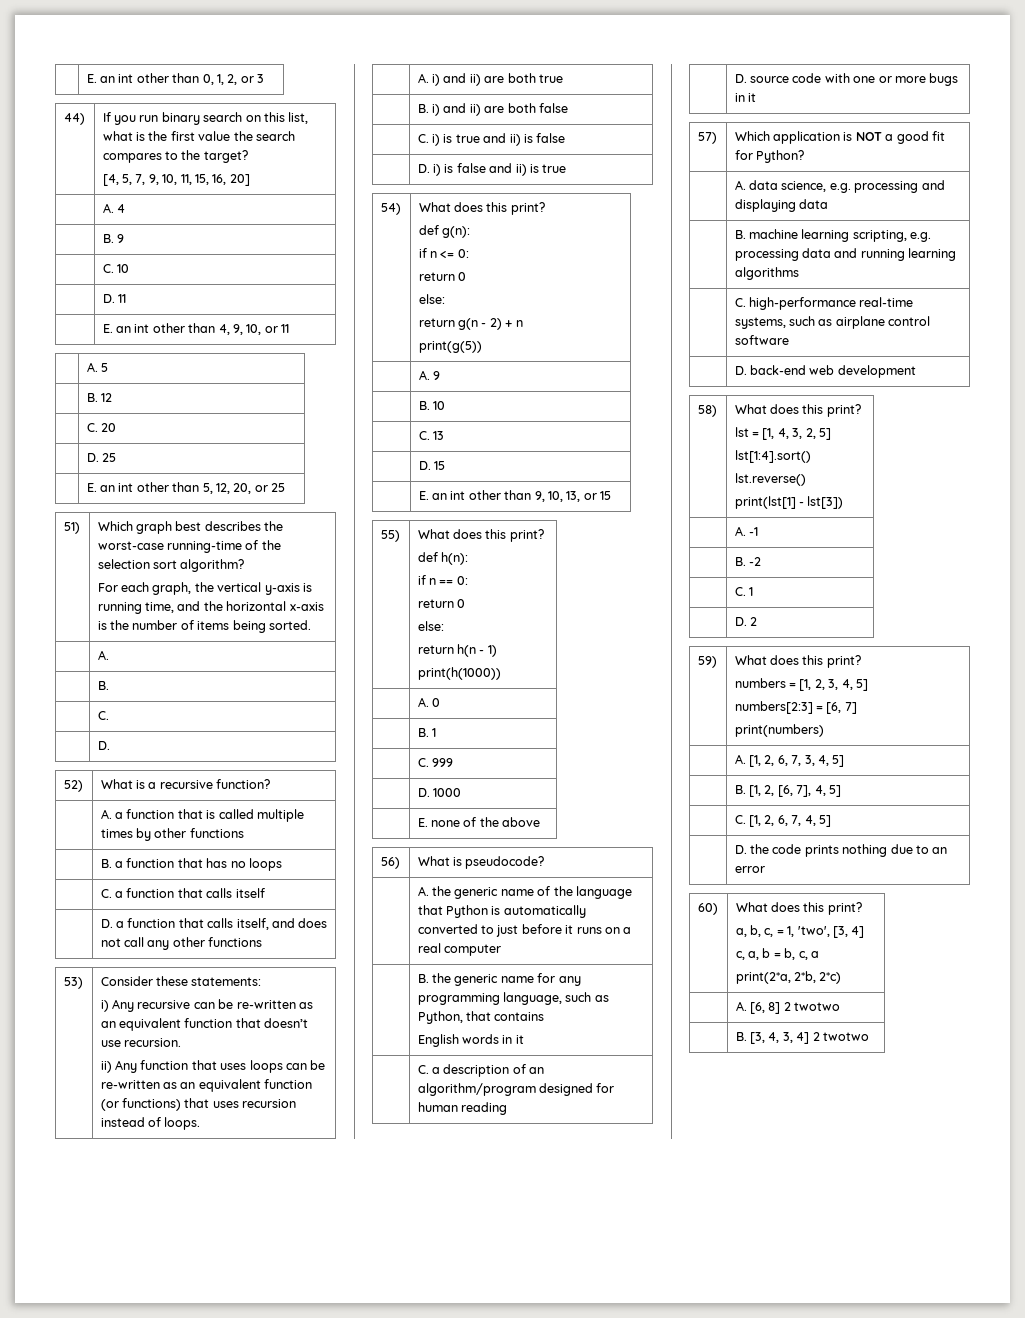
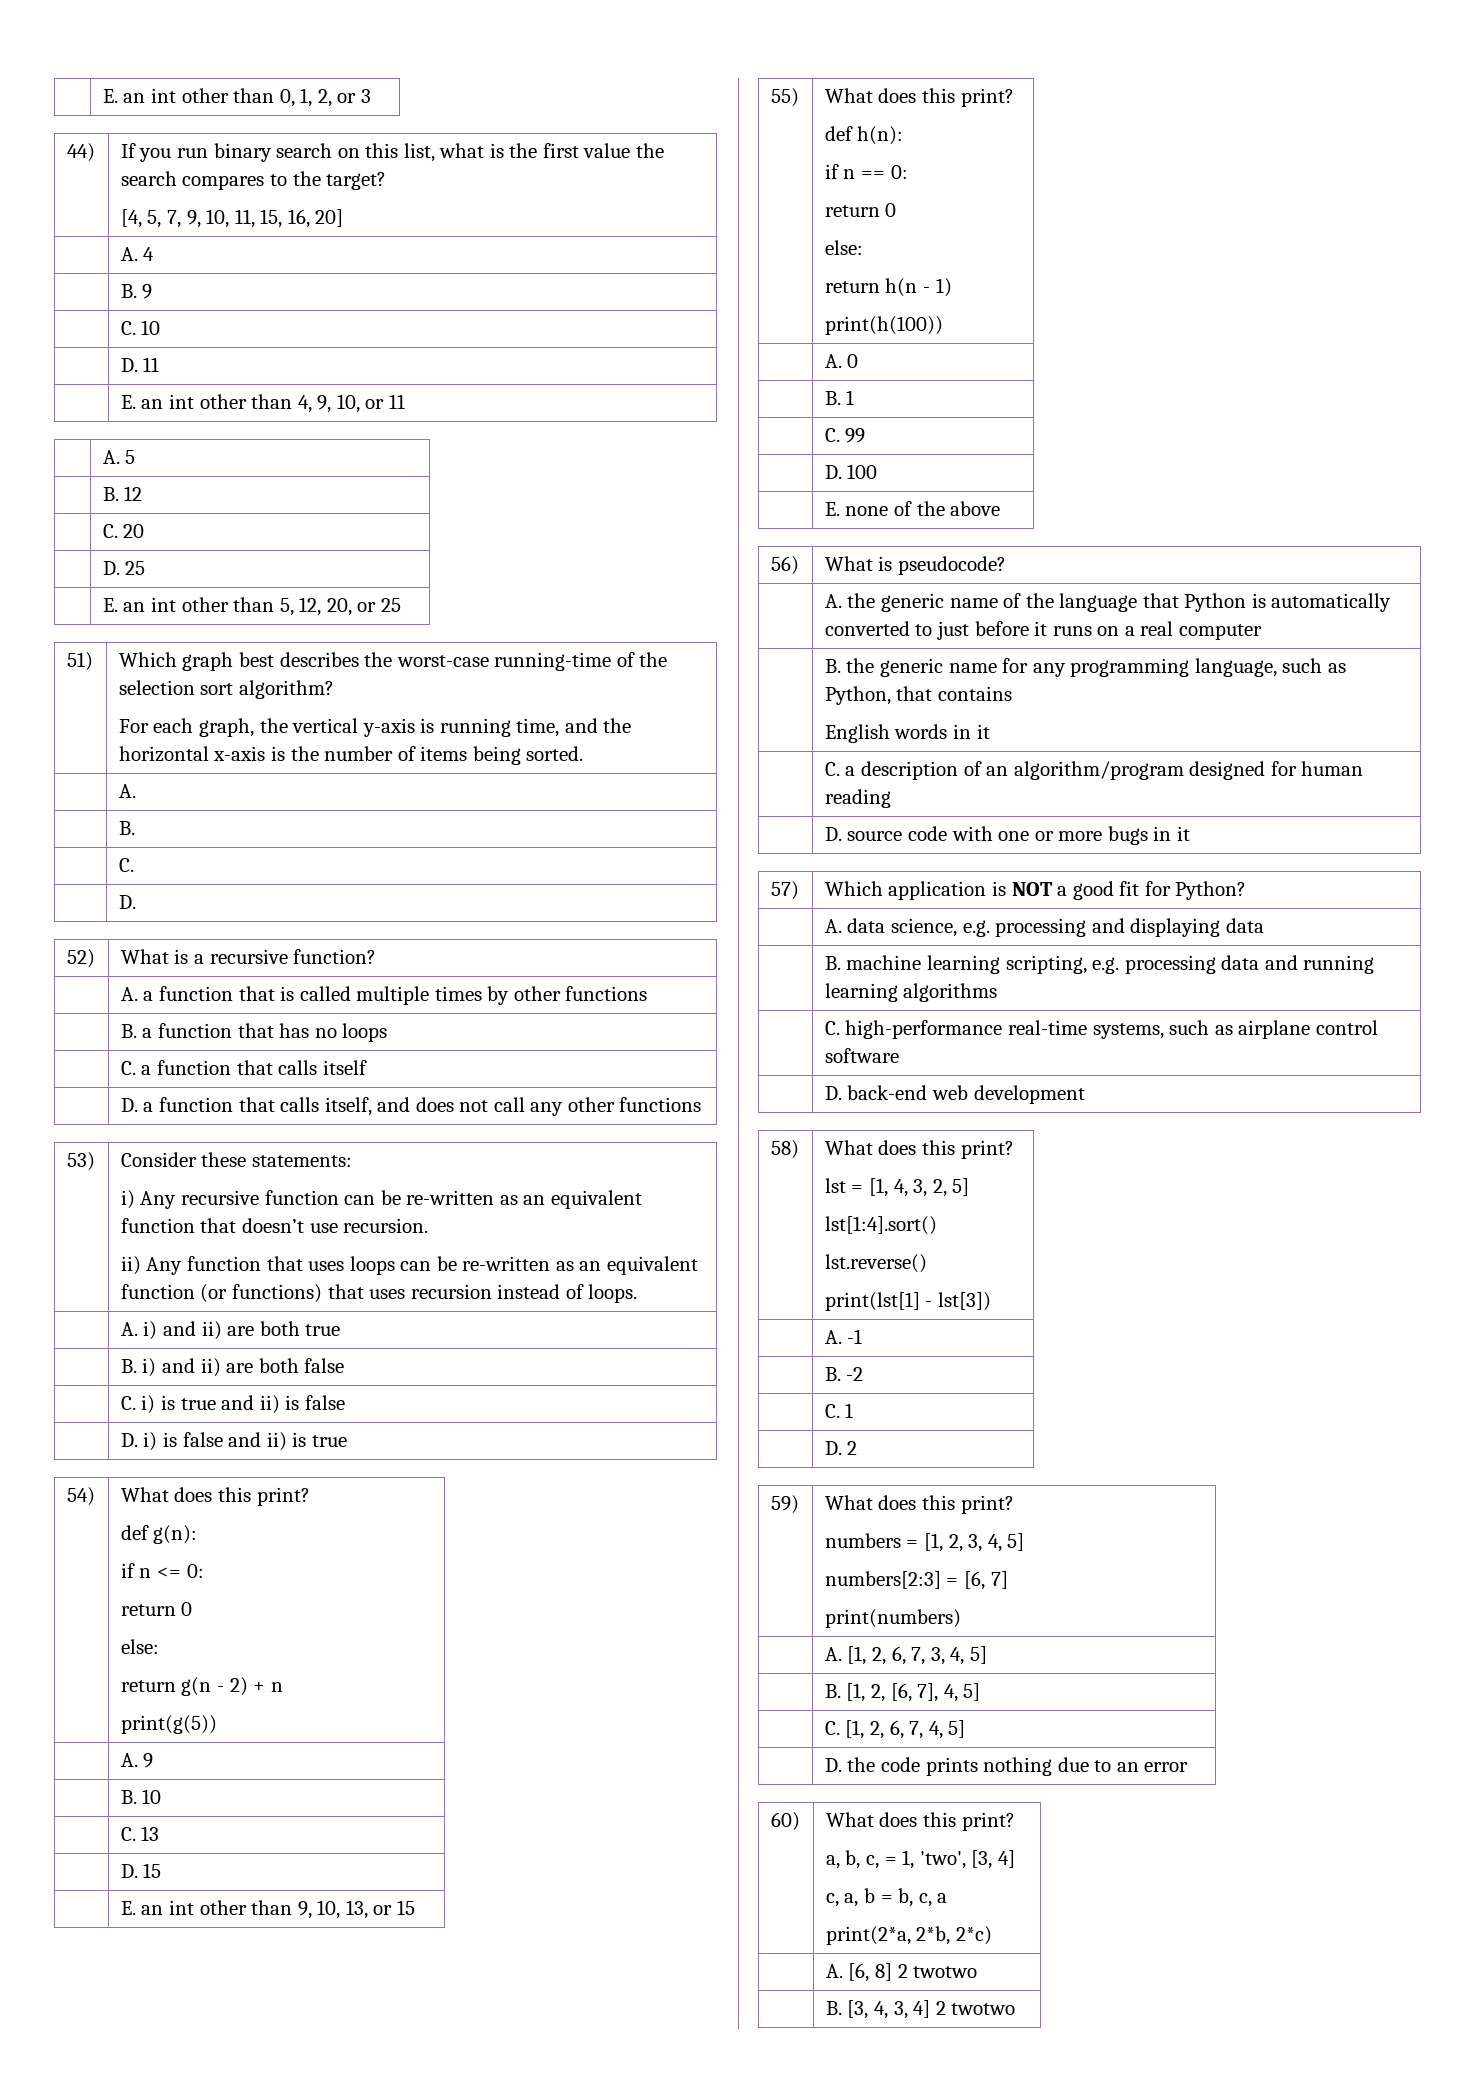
  53) | Consider these statements:
- i) Any recursive can be re-written as an equivalent function that doesn’t use recursion.
+ i) Any recursive function can be re-written as an equivalent function that doesn’t use recursion.
  55) | What does this print?
  def h(n):
  if n == 0:
  return 0
  else:
  return h(n - 1)
- print(h(1000))
+ print(h(100))
- | C. 999
- | D. 1000
+ | C. 99
+ | D. 100

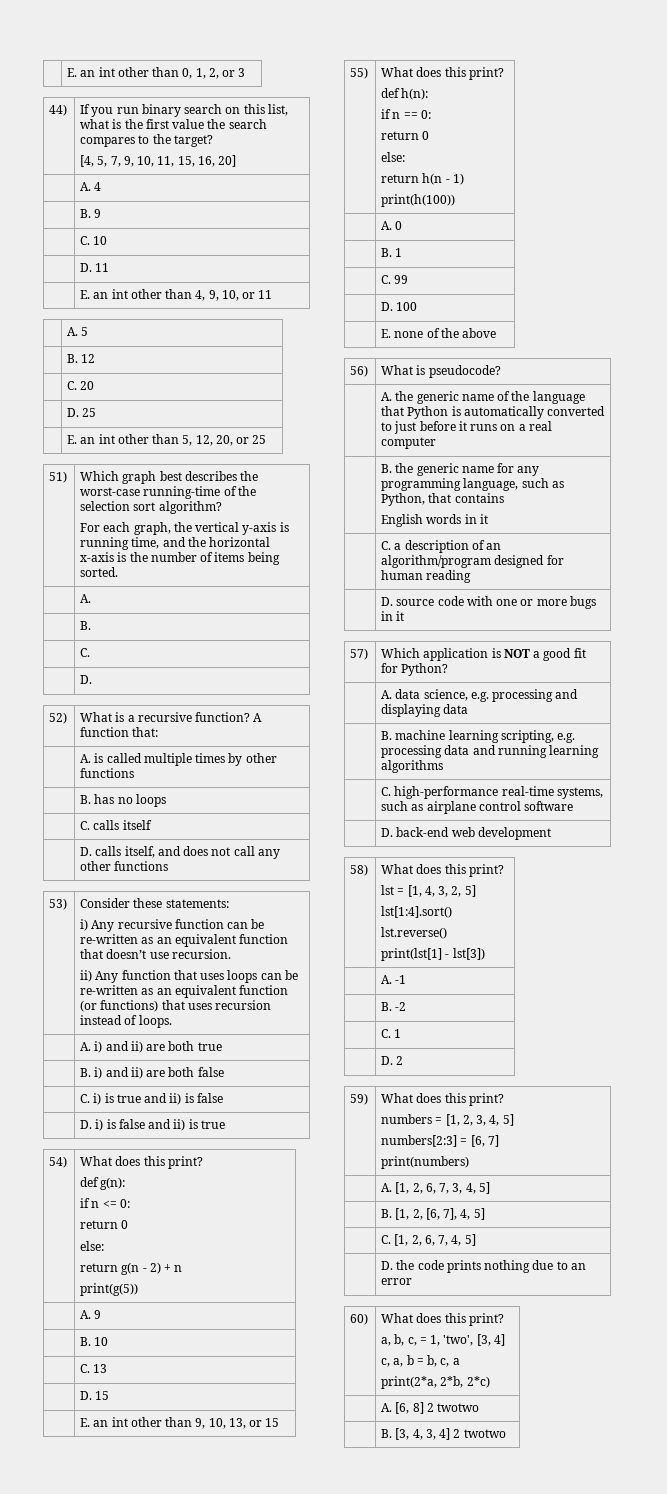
- 52) | What is a recursive function?
- | A. a function that is called multiple times by other functions
+ 52) | What is a recursive function? A function that:
+ | A. is called multiple times by other functions
- | B. a function that has no loops
+ | B. has no loops
- | C. a function that calls itself
+ | C. calls itself
- | D. a function that calls itself, and does not call any other functions
+ | D. calls itself, and does not call any other functions

